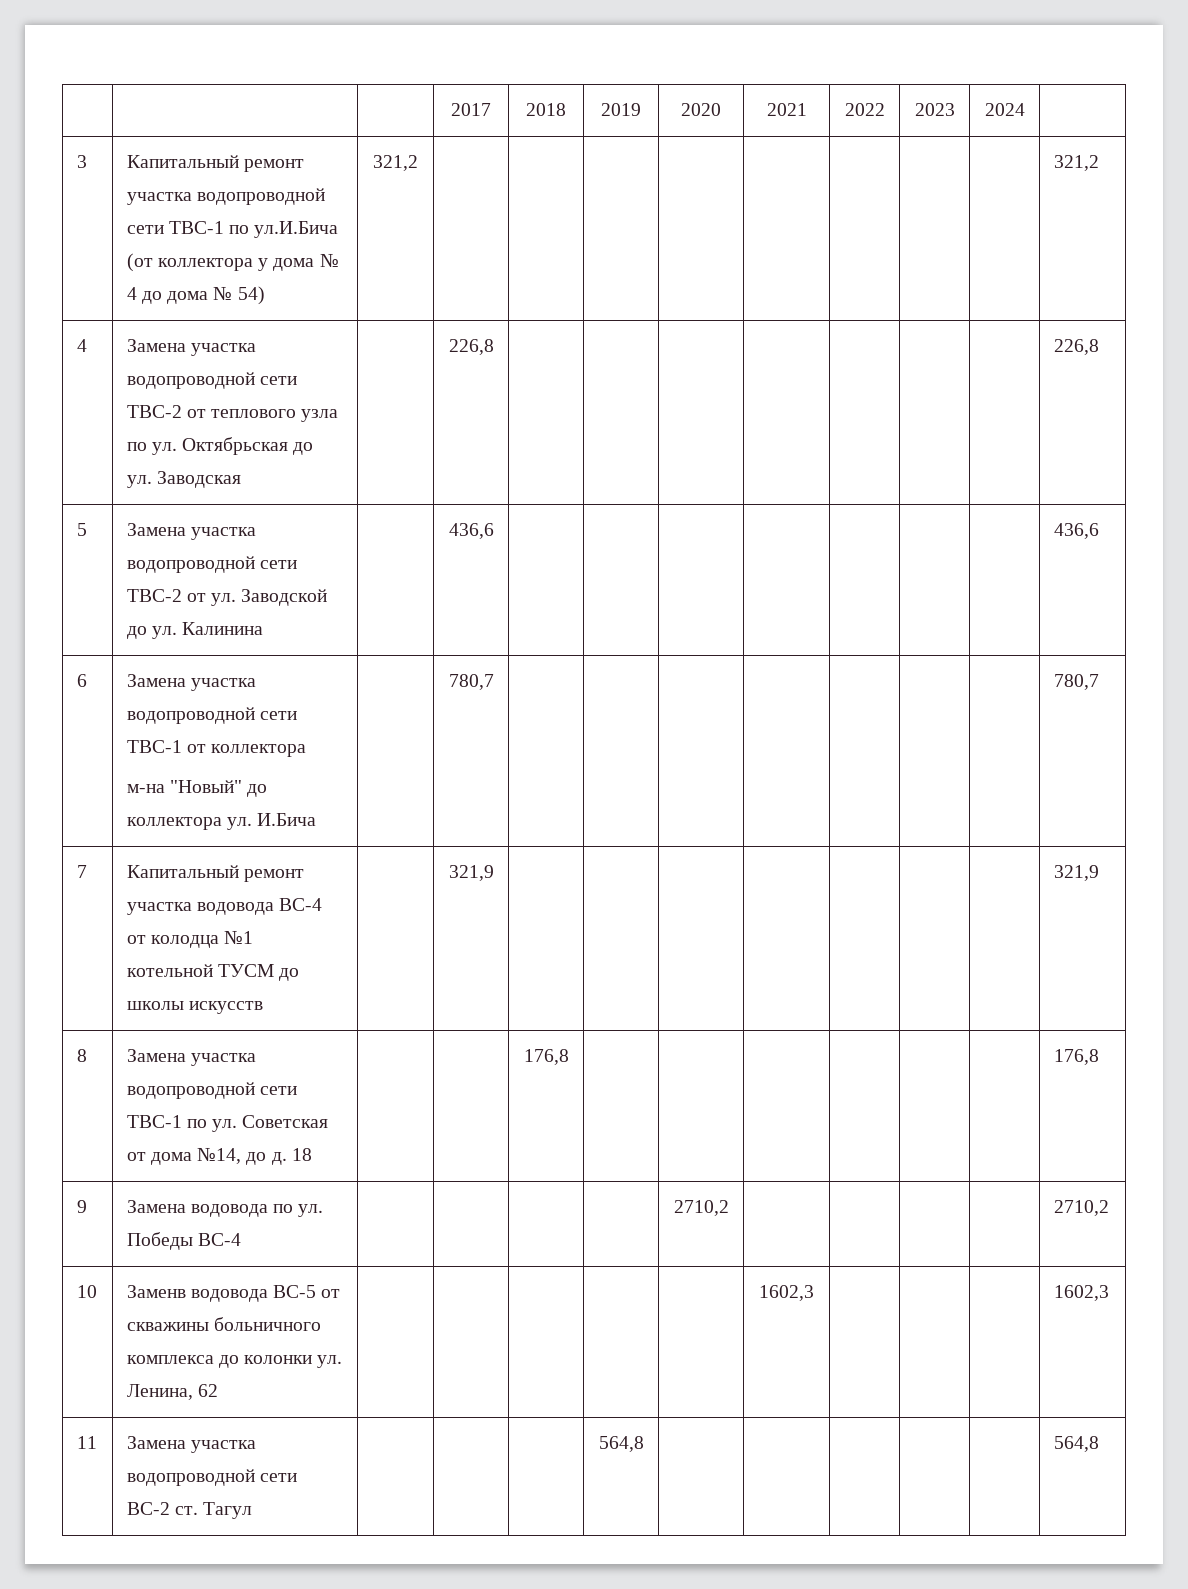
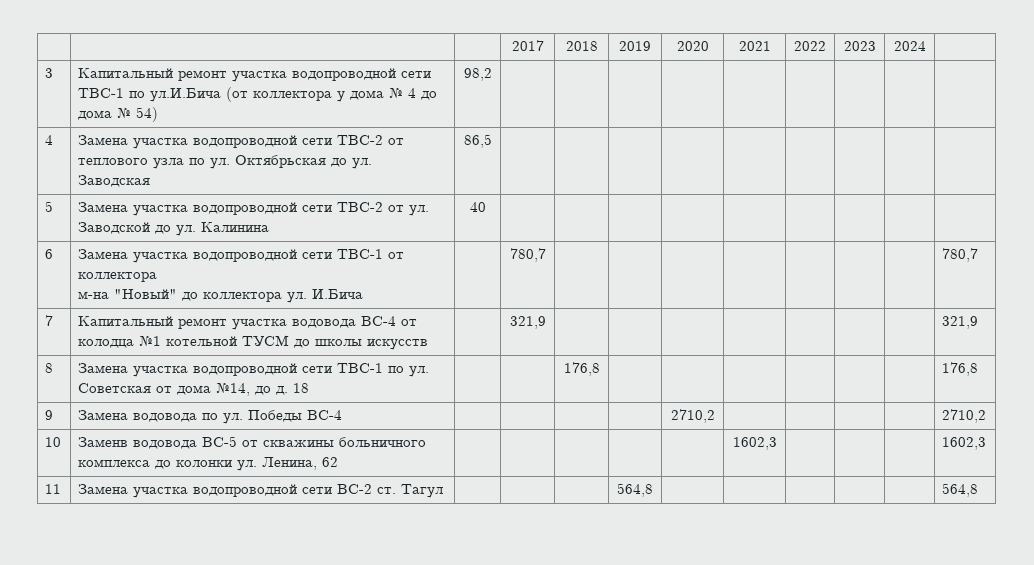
- 3 | Капитальный ремонт участка водопроводной сети ТВС-1 по ул.И.Бича (от коллектора у дома № 4 до дома № 54) | 321,2 | | | | | | | | | 321,2
+ 3 | Капитальный ремонт участка водопроводной сети ТВС-1 по ул.И.Бича (от коллектора у дома № 4 до дома № 54) | 98,2 | | | | | | | | |
- 4 | Замена участка водопроводной сети ТВС-2 от теплового узла по ул. Октябрьская до ул. Заводская | | 226,8 | | | | | | | | 226,8
+ 4 | Замена участка водопроводной сети ТВС-2 от теплового узла по ул. Октябрьская до ул. Заводская | 86,5 | | | | | | | | |
- 5 | Замена участка водопроводной сети ТВС-2 от ул. Заводской до ул. Калинина | | 436,6 | | | | | | | | 436,6
+ 5 | Замена участка водопроводной сети ТВС-2 от ул. Заводской до ул. Калинина | 40 | | | | | | | | |

